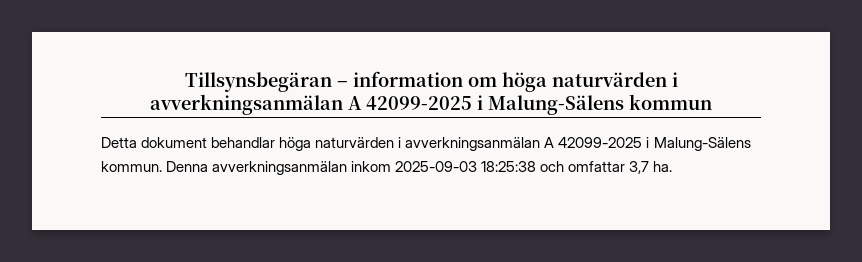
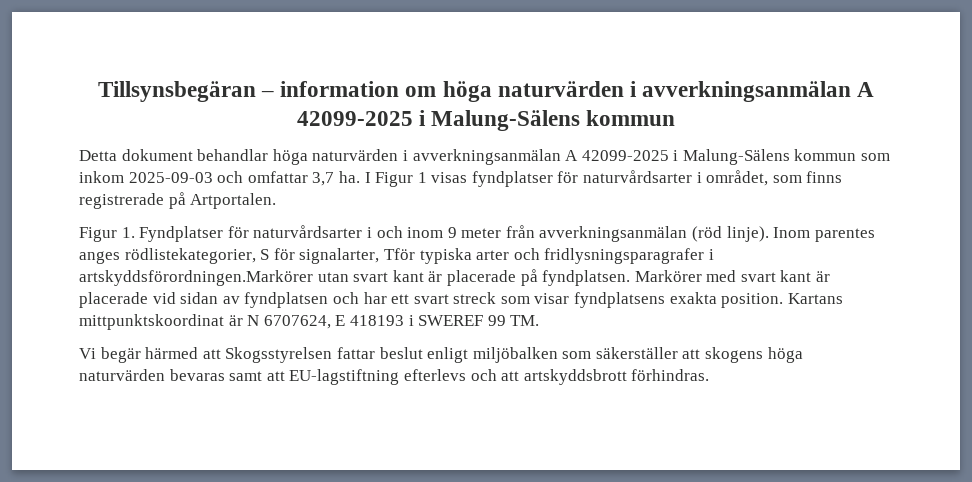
- Detta dokument behandlar höga naturvärden i avverkningsanmälan A 42099-2025 i Malung-Sälens kommun. Denna avverkningsanmälan inkom 2025-09-03 18:25:38 och omfattar 3,7 ha.
+ Detta dokument behandlar höga naturvärden i avverkningsanmälan A 42099-2025 i Malung-Sälens kommun som inkom 2025-09-03 och omfattar 3,7 ha.
+ I Figur 1 visas fyndplatser för naturvårdsarter i området, som finns registrerade på Artportalen.
+ Figur 1. Fyndplatser för naturvårdsarter i och inom 9 meter från avverkningsanmälan (röd linje). Inom parentes anges rödlistekategorier, S för signalarter, Tför typiska arter och fridlysningsparagrafer i artskyddsförordningen.Markörer utan svart kant är placerade på fyndplatsen. Markörer med svart kant är placerade vid sidan av fyndplatsen och har ett svart streck som visar fyndplatsens exakta position. Kartans mittpunktskoordinat är N 6707624, E 418193 i SWEREF 99 TM.
+ Vi begär härmed att Skogsstyrelsen fattar beslut enligt miljöbalken som säkerställer att skogens höga naturvärden bevaras samt att EU-lagstiftning efterlevs och att artskyddsbrott förhindras.

